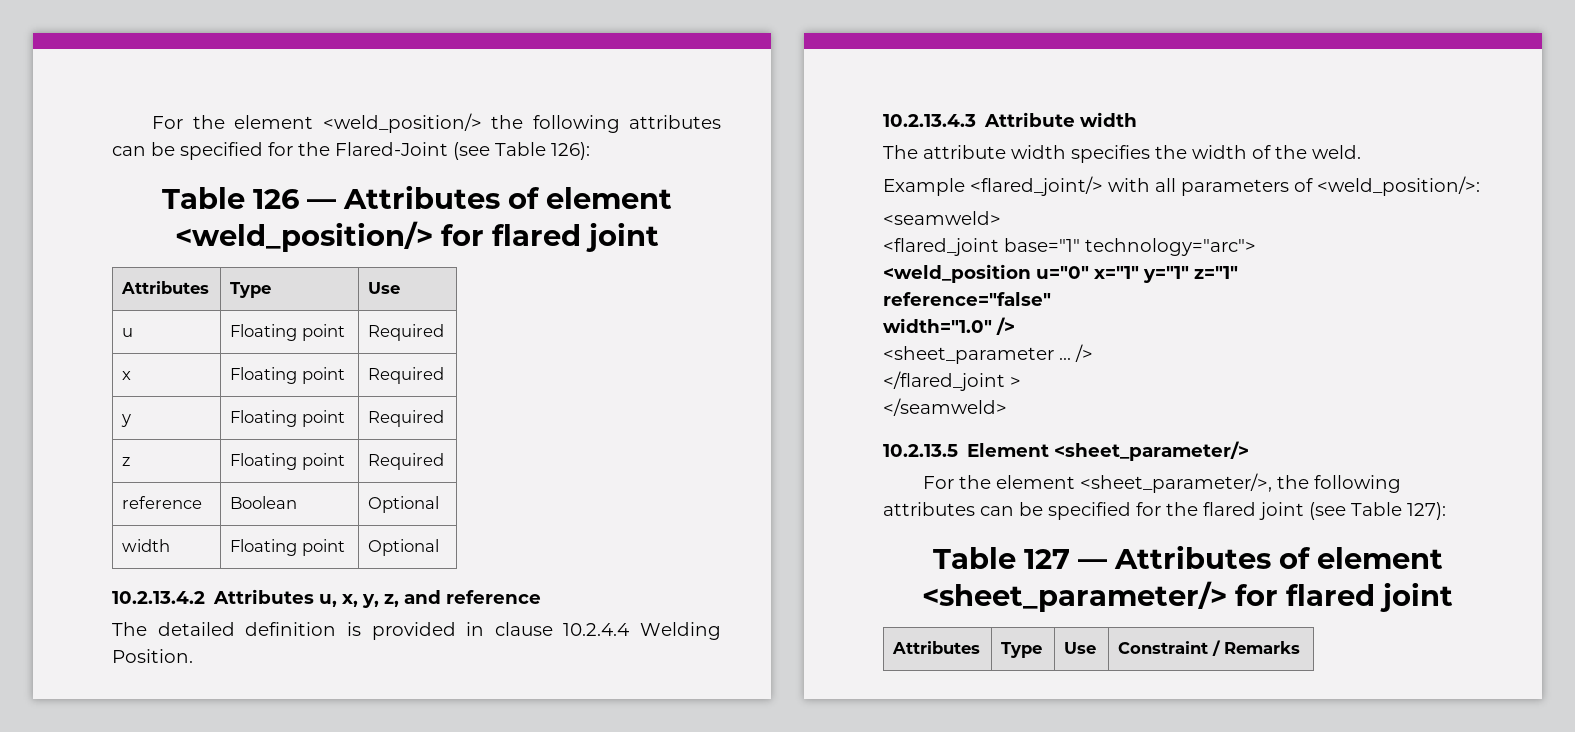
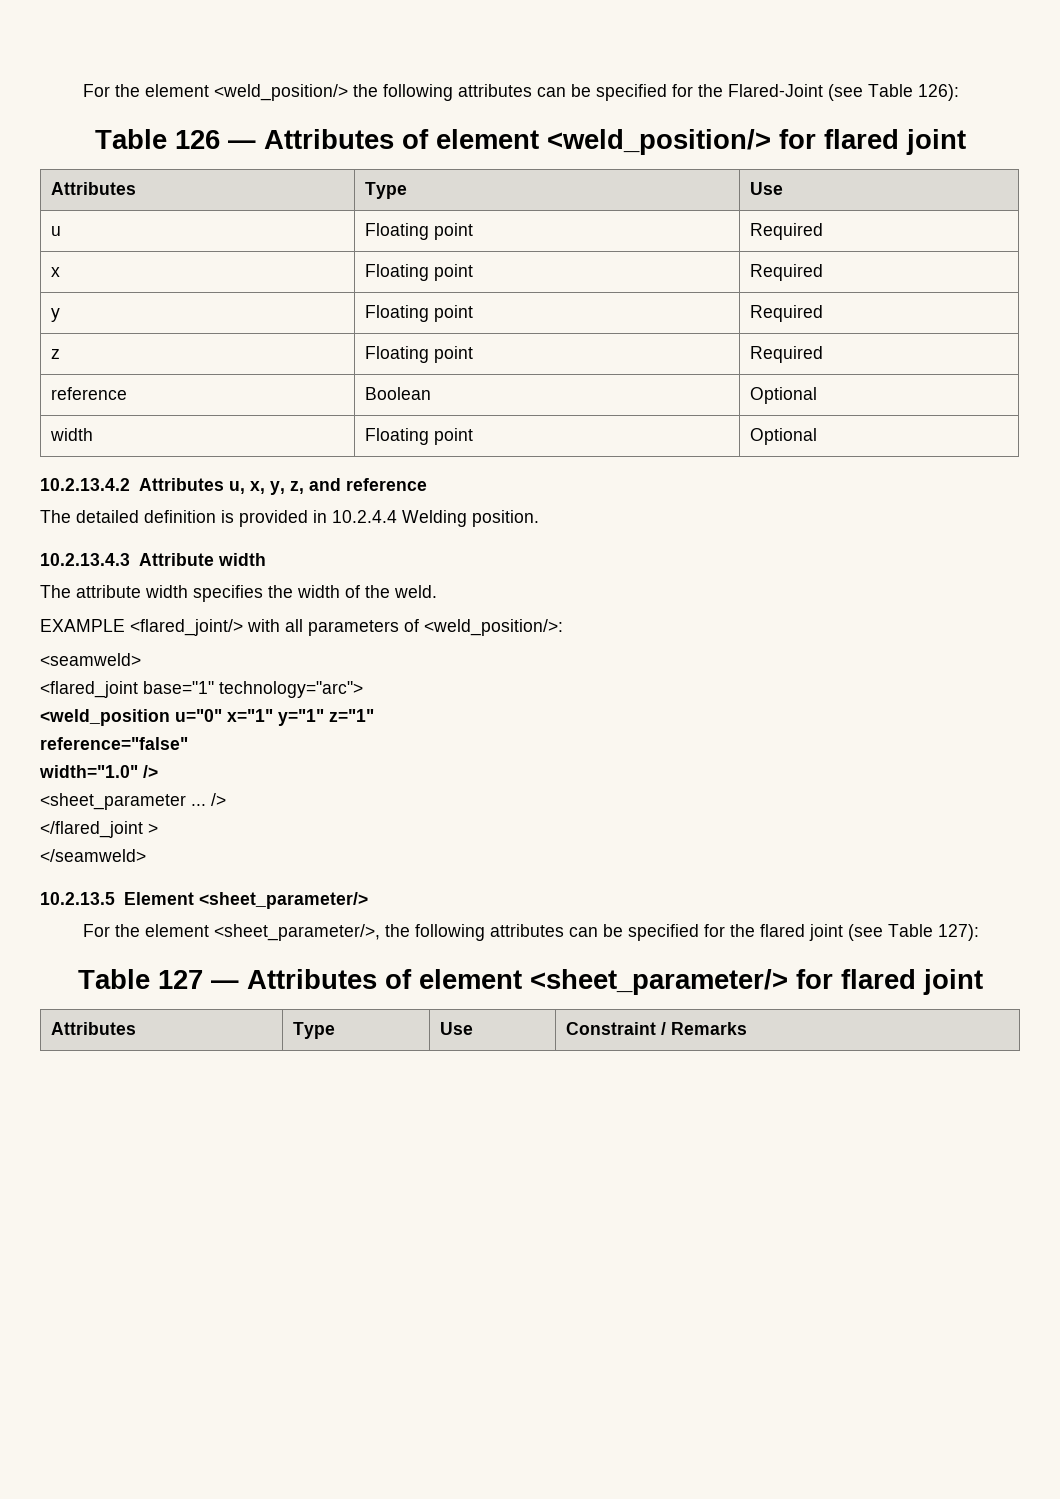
- The detailed definition is provided in clause 10.2.4.4 Welding Position.
+ The detailed definition is provided in 10.2.4.4 Welding position.
- Example <flared_joint/> with all parameters of <weld_position/>:
+ EXAMPLE <flared_joint/> with all parameters of <weld_position/>:

